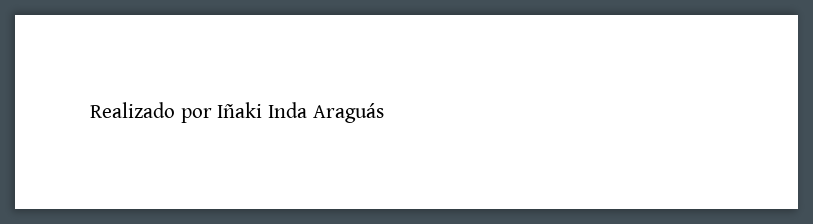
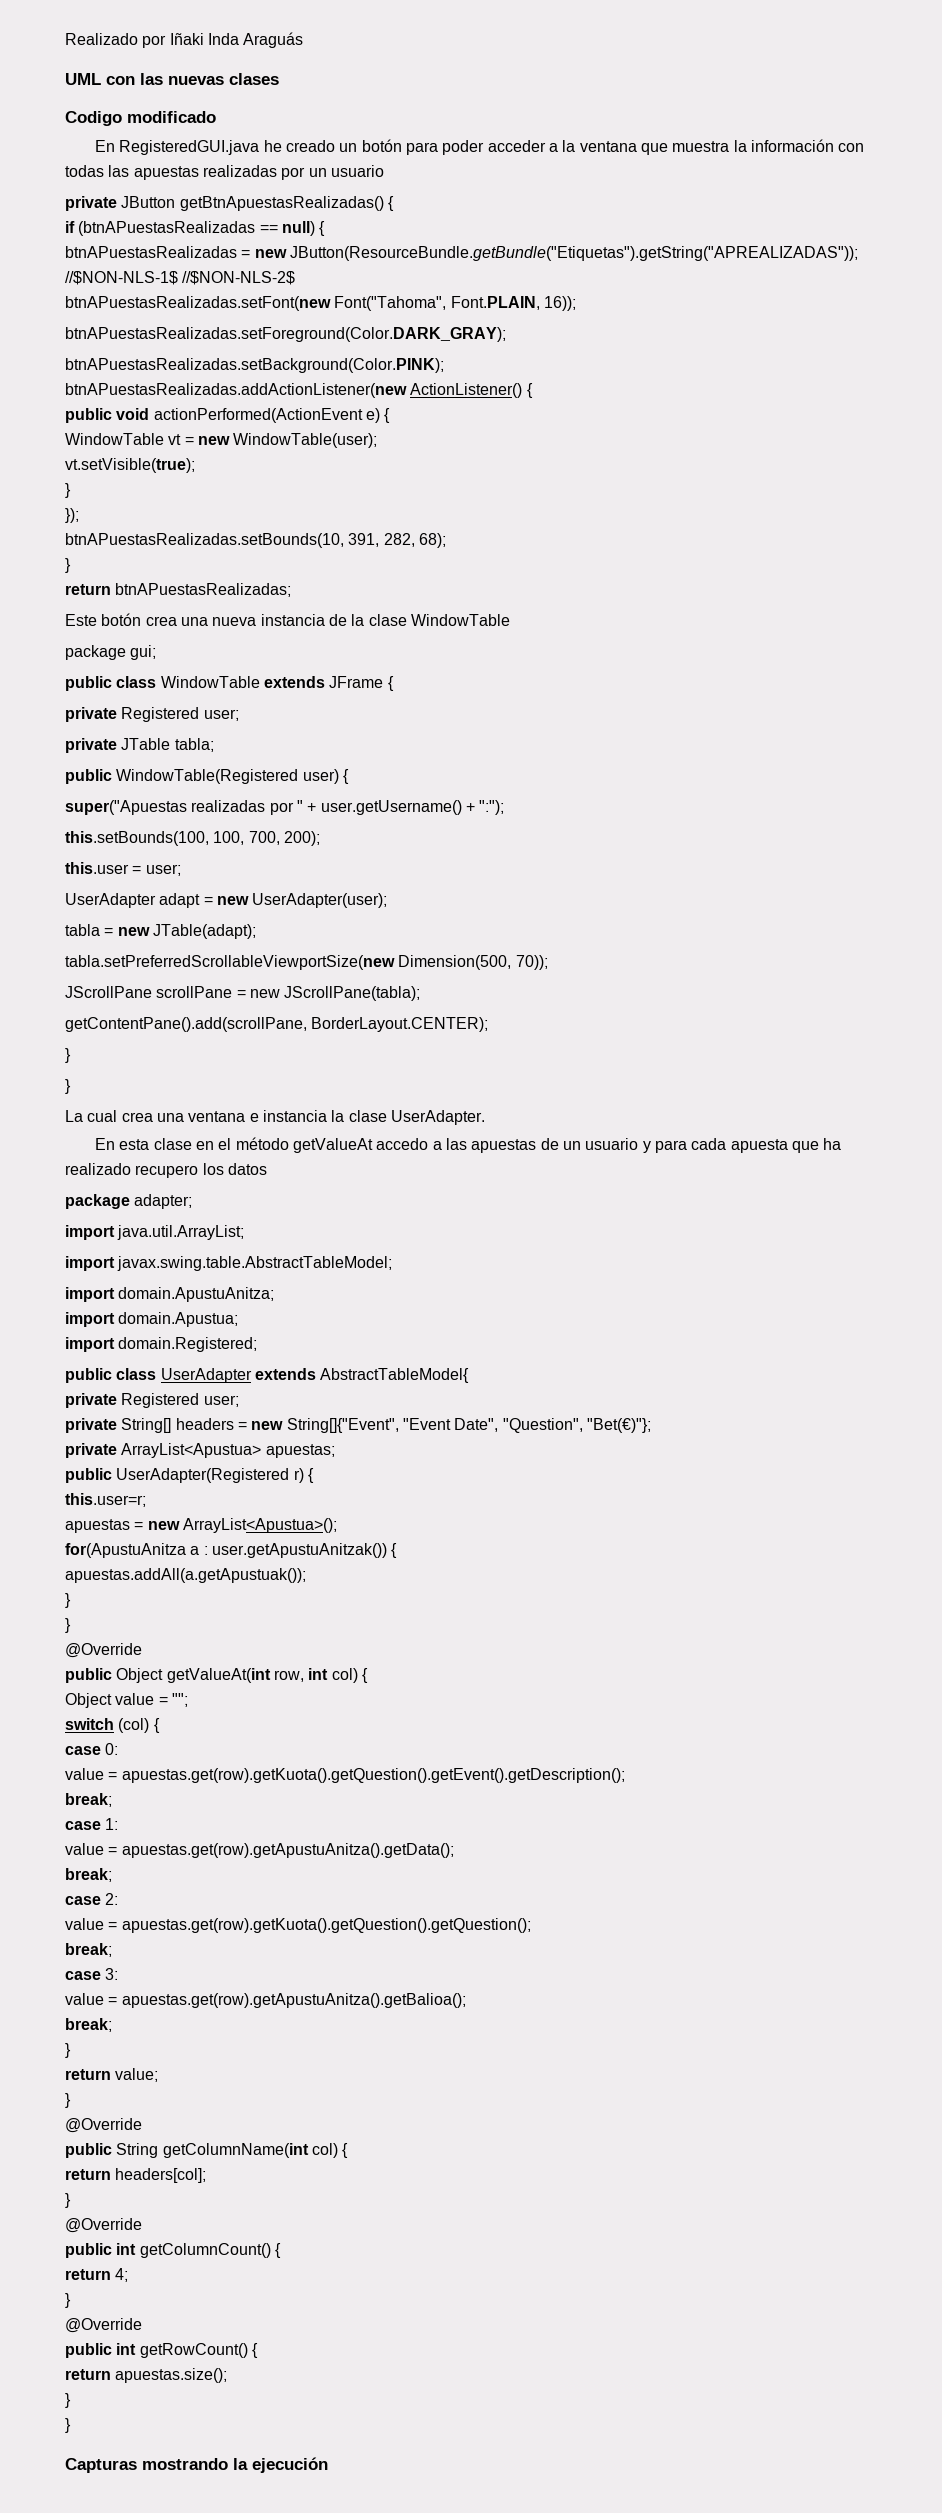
+ UML con las nuevas clases
+ Codigo modificado
+ En RegisteredGUI.java he creado un botón para poder acceder a la ventana que muestra la información con todas las apuestas realizadas por un usuario
+ private JButton getBtnApuestasRealizadas() {
+ if (btnAPuestasRealizadas == null) {
+ btnAPuestasRealizadas = new JButton(ResourceBundle.getBundle("Etiquetas").getString("APREALIZADAS")); //$NON-NLS-1$ //$NON-NLS-2$
+ btnAPuestasRealizadas.setFont(new Font("Tahoma", Font.PLAIN, 16));
+ btnAPuestasRealizadas.setForeground(Color.DARK_GRAY);
+ btnAPuestasRealizadas.setBackground(Color.PINK);
+ btnAPuestasRealizadas.addActionListener(new ActionListener() {
+ public void actionPerformed(ActionEvent e) {
+ WindowTable vt = new WindowTable(user);
+ vt.setVisible(true);
+ }
+ });
+ btnAPuestasRealizadas.setBounds(10, 391, 282, 68);
+ }
+ return btnAPuestasRealizadas;
+ Este botón crea una nueva instancia de la clase WindowTable
+ package gui;
+ public class WindowTable extends JFrame {
+ private Registered user;
+ private JTable tabla;
+ public WindowTable(Registered user) {
+ super("Apuestas realizadas por " + user.getUsername() + ":");
+ this.setBounds(100, 100, 700, 200);
+ this.user = user;
+ UserAdapter adapt = new UserAdapter(user);
+ tabla = new JTable(adapt);
+ tabla.setPreferredScrollableViewportSize(new Dimension(500, 70));
+ JScrollPane scrollPane = new JScrollPane(tabla);
+ getContentPane().add(scrollPane, BorderLayout.CENTER);
+ }
+ }
+ La cual crea una ventana e instancia la clase UserAdapter.
+ En esta clase en el método getValueAt accedo a las apuestas de un usuario y para cada apuesta que ha realizado recupero los datos
+ package adapter;
+ import java.util.ArrayList;
+ import javax.swing.table.AbstractTableModel;
+ import domain.ApustuAnitza;
+ import domain.Apustua;
+ import domain.Registered;
+ public class UserAdapter extends AbstractTableModel{
+ private Registered user;
+ private String[] headers = new String[]{"Event", "Event Date", "Question", "Bet(€)"};
+ private ArrayList<Apustua> apuestas;
+ public UserAdapter(Registered r) {
+ this.user=r;
+ apuestas = new ArrayList<Apustua>();
+ for(ApustuAnitza a : user.getApustuAnitzak()) {
+ apuestas.addAll(a.getApustuak());
+ }
+ }
+ @Override
+ public Object getValueAt(int row, int col) {
+ Object value = "";
+ switch (col) {
+ case 0:
+ value = apuestas.get(row).getKuota().getQuestion().getEvent().getDescription();
+ break;
+ case 1:
+ value = apuestas.get(row).getApustuAnitza().getData();
+ break;
+ case 2:
+ value = apuestas.get(row).getKuota().getQuestion().getQuestion();
+ break;
+ case 3:
+ value = apuestas.get(row).getApustuAnitza().getBalioa();
+ break;
+ }
+ return value;
+ }
+ @Override
+ public String getColumnName(int col) {
+ return headers[col];
+ }
+ @Override
+ public int getColumnCount() {
+ return 4;
+ }
+ @Override
+ public int getRowCount() {
+ return apuestas.size();
+ }
+ }
+ Capturas mostrando la ejecución

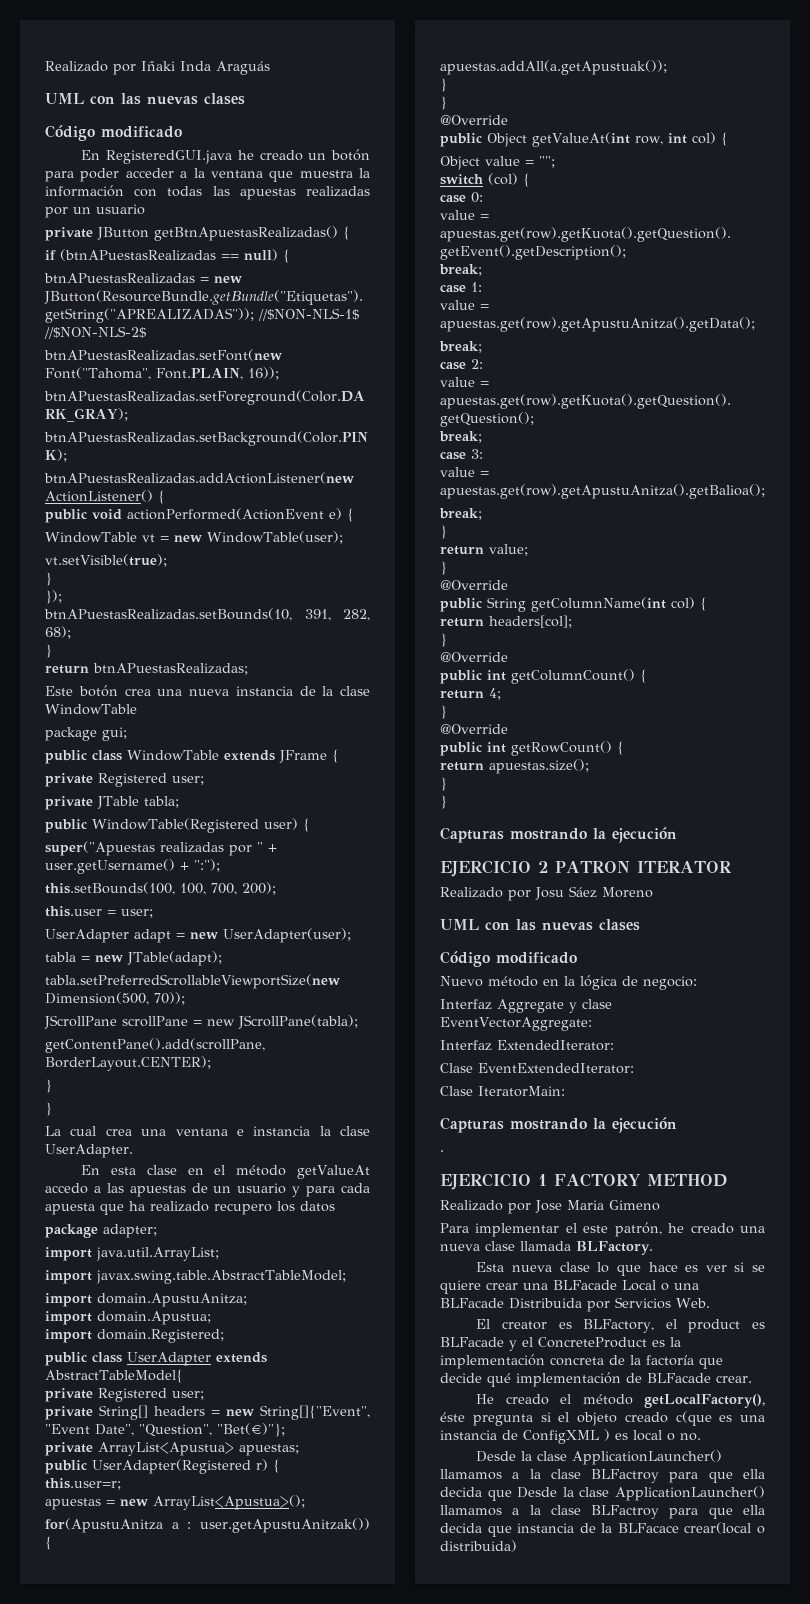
  Realizado por Iñaki Inda Araguás
  UML con las nuevas clases
- Codigo modificado
+ Código modificado
+ EJERCICIO 2 PATRON ITERATOR
+ Realizado por Josu Sáez Moreno
+ UML con las nuevas clases
+ Código modificado
+ Nuevo método en la lógica de negocio:
+ Interfaz Aggregate y clase EventVectorAggregate:
+ Interfaz ExtendedIterator:
+ Clase EventExtendedIterator:
+ Clase IteratorMain:
+ Capturas mostrando la ejecución
+ .
+ EJERCICIO 1 FACTORY METHOD
+ Realizado por Jose Maria Gimeno
+ Para implementar el este patrón, he creado una nueva clase llamada BLFactory.
+ Esta nueva clase lo que hace es ver si se quiere crear una BLFacade Local o una BLFacade Distribuida por Servicios Web.
+ El creator es BLFactory, el product es BLFacade y el ConcreteProduct es la implementación concreta de la factoría que decide qué implementación de BLFacade crear.
+ He creado el método getLocalFactory(), éste pregunta si el objeto creado c(que es una instancia de ConfigXML ) es local o no.
+ Desde la clase ApplicationLauncher() llamamos a la clase BLFactroy para que ella decida que Desde la clase ApplicationLauncher() llamamos a la clase BLFactroy para que ella decida que instancia de la BLFacace crear(local o distribuida)

